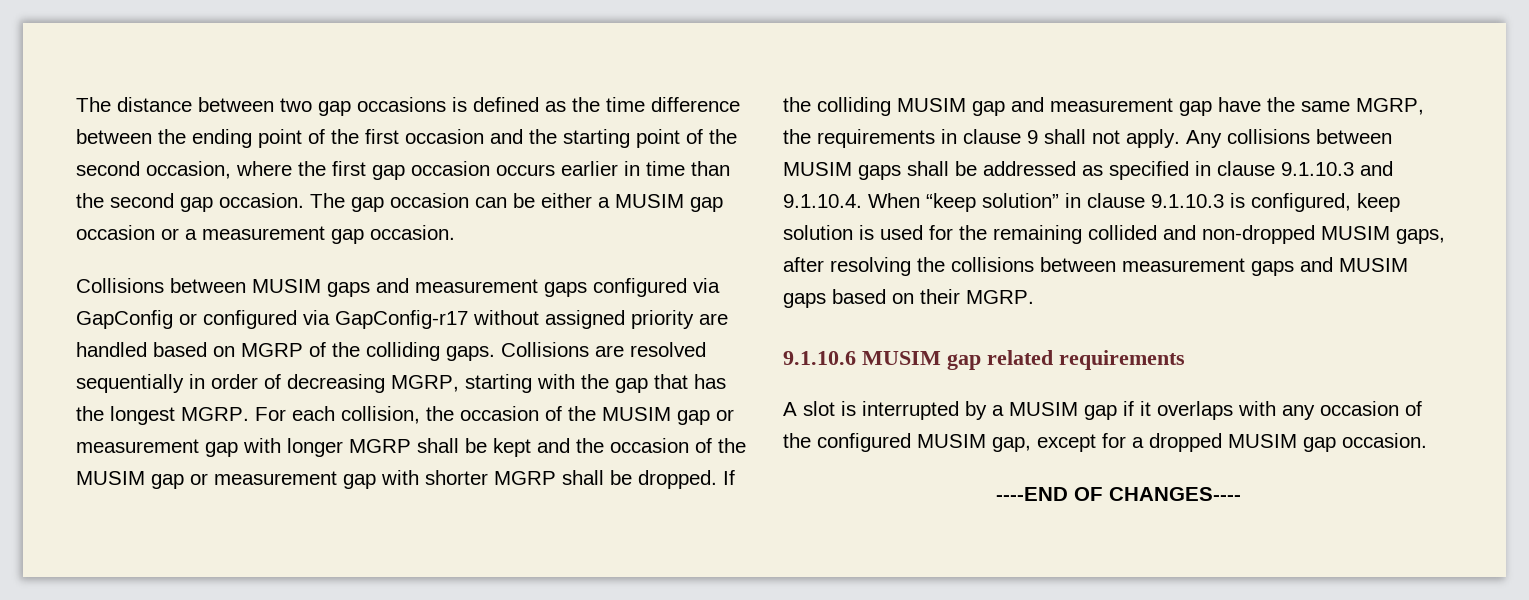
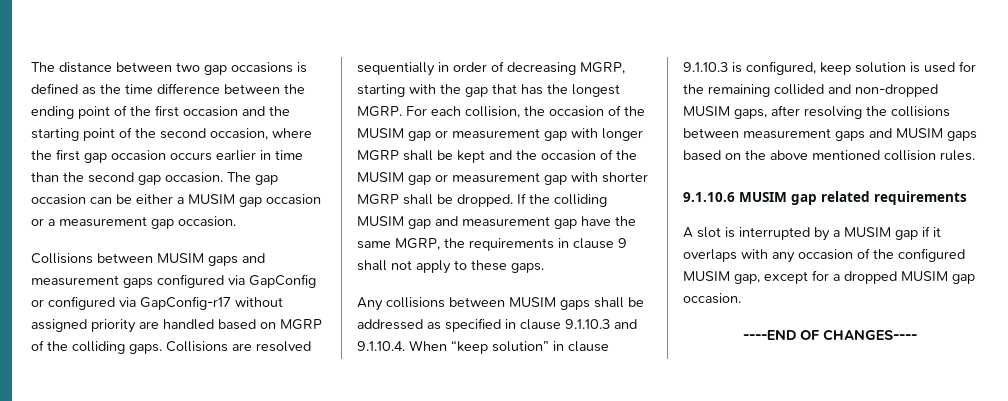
- If the colliding MUSIM gap and measurement gap have the same MGRP, the requirements in clause 9 shall not apply. Any collisions between MUSIM gaps shall be addressed as specified in clause 9.1.10.3 and 9.1.10.4. When “keep solution” in clause 9.1.10.3 is configured, keep solution is used for the remaining collided and non-dropped MUSIM gaps, after resolving the collisions between measurement gaps and MUSIM gaps based on their MGRP.
+ If the colliding MUSIM gap and measurement gap have the same MGRP, the requirements in clause 9 shall not apply to these gaps.
+ Any collisions between MUSIM gaps shall be addressed as specified in clause 9.1.10.3 and 9.1.10.4. When “keep solution” in clause 9.1.10.3 is configured, keep solution is used for the remaining collided and non-dropped MUSIM gaps, after resolving the collisions between measurement gaps and MUSIM gaps based on the above mentioned collision rules.

